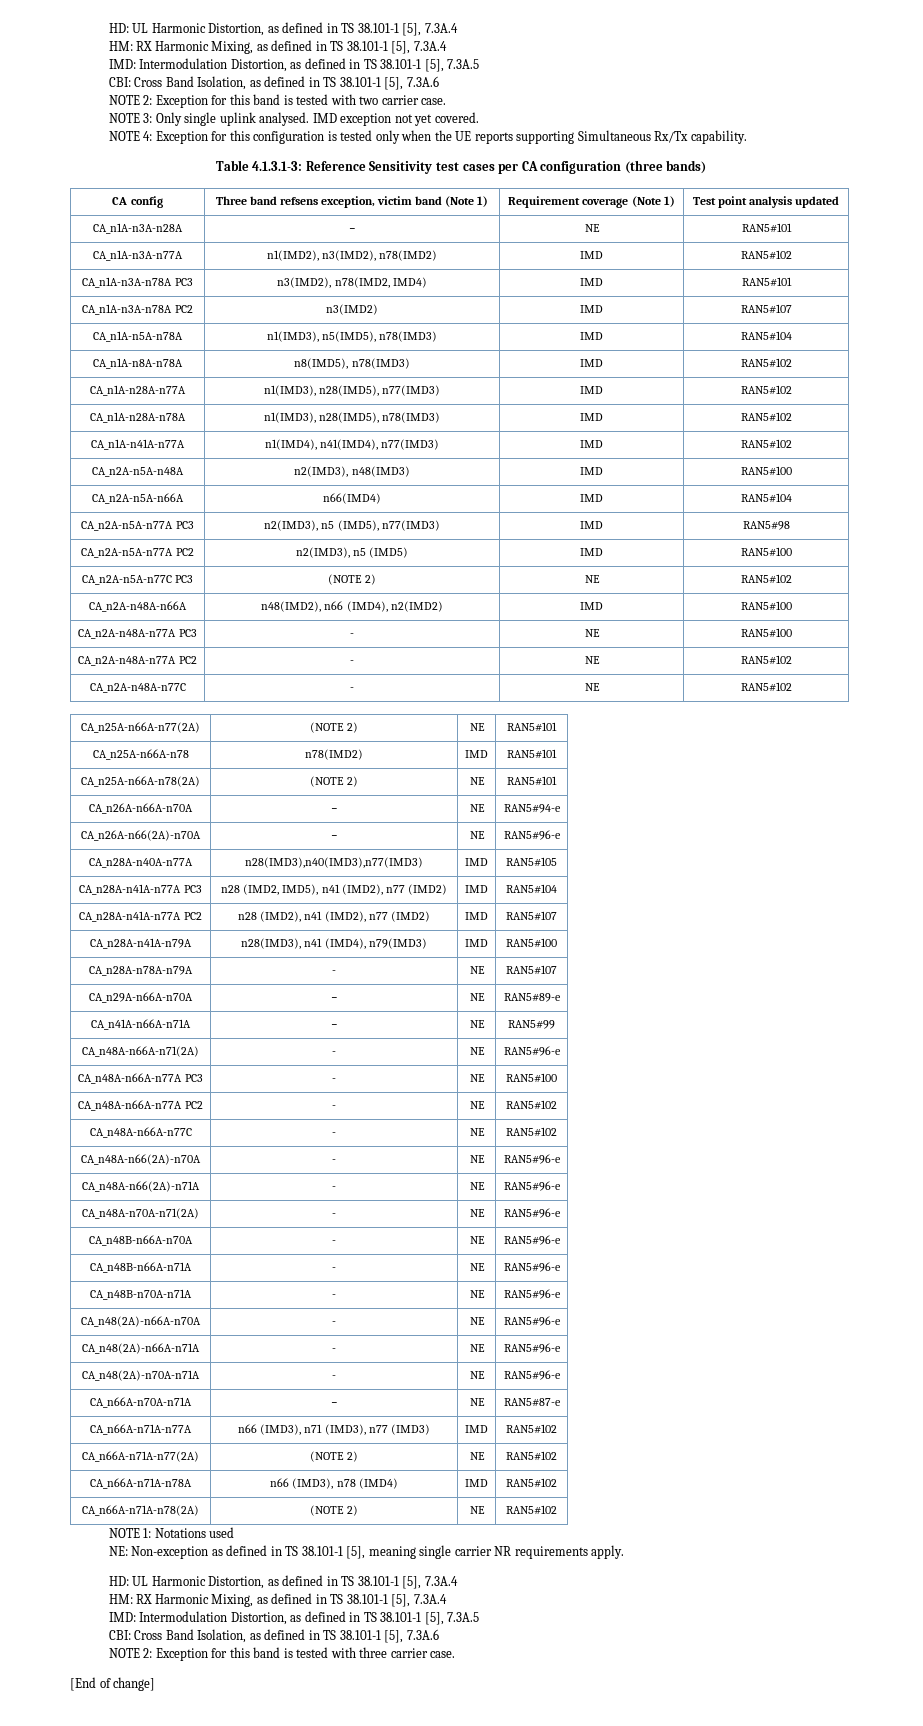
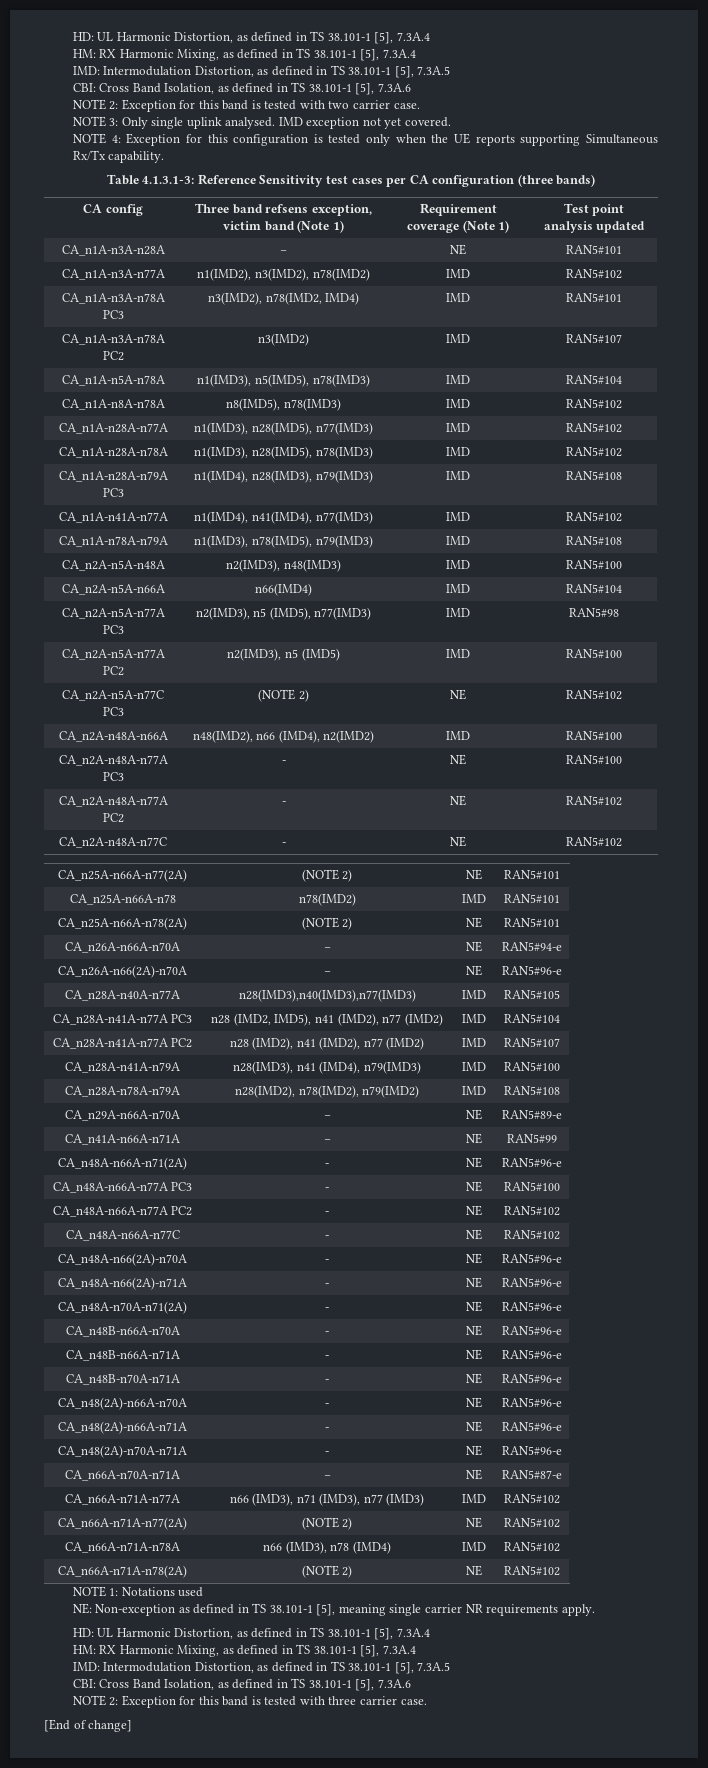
+ CA_n1A-n28A-n79A PC3 | n1(IMD4), n28(IMD3), n79(IMD3) | IMD | RAN5#108
+ CA_n1A-n78A-n79A | n1(IMD3), n78(IMD5), n79(IMD3) | IMD | RAN5#108
- CA_n28A-n78A-n79A | - | NE | RAN5#107
+ CA_n28A-n78A-n79A | n28(IMD2), n78(IMD2), n79(IMD2) | IMD | RAN5#108

